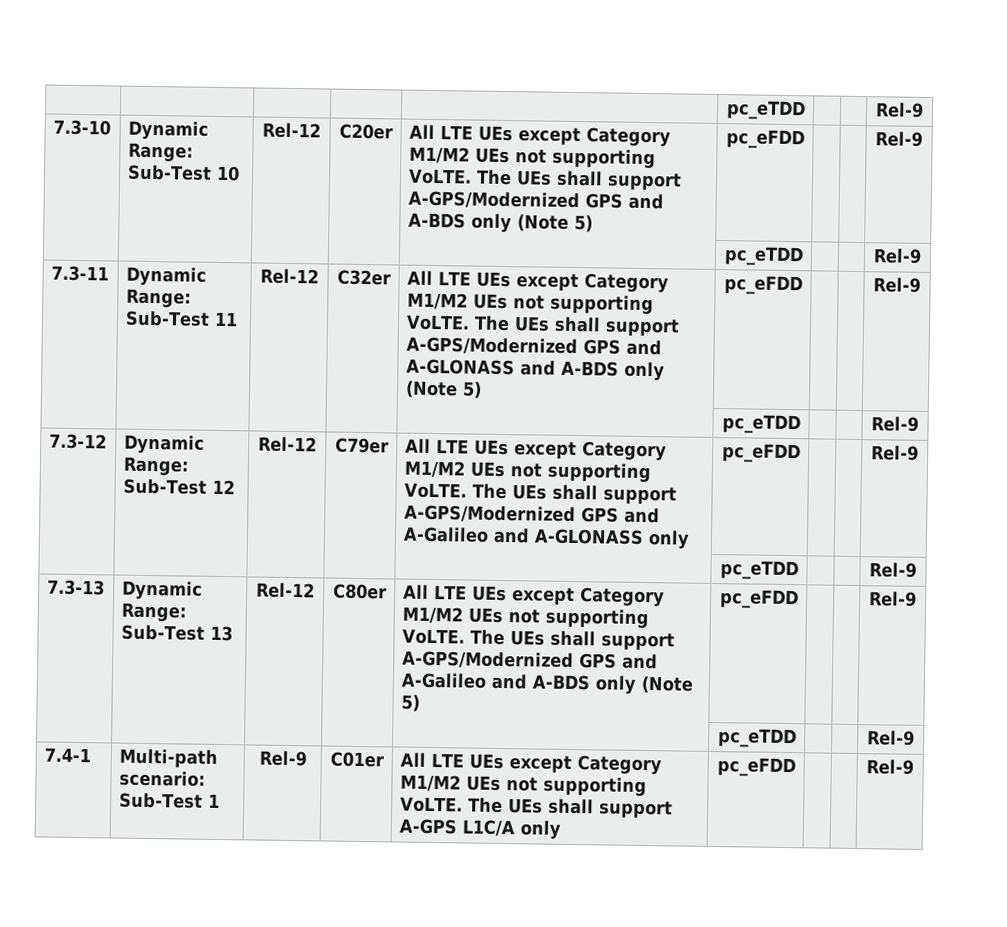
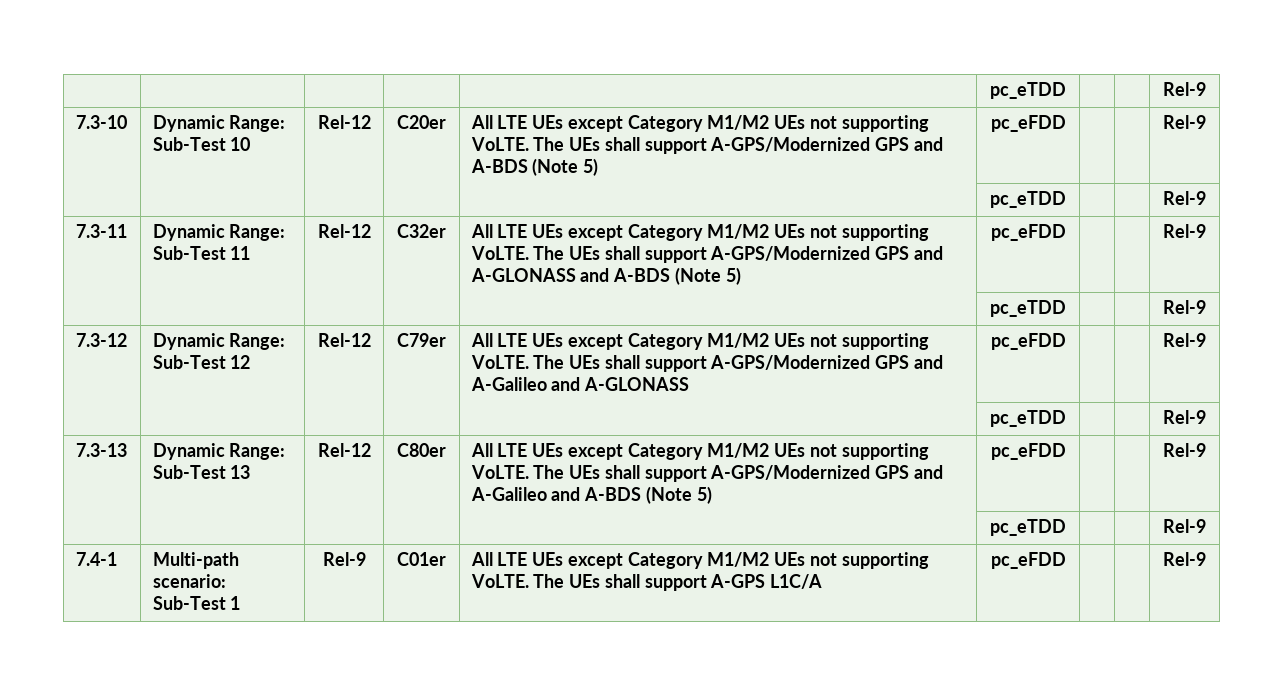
- 7.3-10 | Dynamic Range: Sub-Test 10 | Rel-12 | C20er | All LTE UEs except Category M1/M2 UEs not supporting VoLTE. The UEs shall support A-GPS/Modernized GPS and A-BDS only (Note 5) | pc_eFDD | | | Rel-9
+ 7.3-10 | Dynamic Range: Sub-Test 10 | Rel-12 | C20er | All LTE UEs except Category M1/M2 UEs not supporting VoLTE. The UEs shall support A-GPS/Modernized GPS and A-BDS (Note 5) | pc_eFDD | | | Rel-9
- 7.3-11 | Dynamic Range: Sub-Test 11 | Rel-12 | C32er | All LTE UEs except Category M1/M2 UEs not supporting VoLTE. The UEs shall support A-GPS/Modernized GPS and A-GLONASS and A-BDS only (Note 5) | pc_eFDD | | | Rel-9
+ 7.3-11 | Dynamic Range: Sub-Test 11 | Rel-12 | C32er | All LTE UEs except Category M1/M2 UEs not supporting VoLTE. The UEs shall support A-GPS/Modernized GPS and A-GLONASS and A-BDS (Note 5) | pc_eFDD | | | Rel-9
- 7.3-12 | Dynamic Range: Sub-Test 12 | Rel-12 | C79er | All LTE UEs except Category M1/M2 UEs not supporting VoLTE. The UEs shall support A-GPS/Modernized GPS and A-Galileo and A-GLONASS only | pc_eFDD | | | Rel-9
+ 7.3-12 | Dynamic Range: Sub-Test 12 | Rel-12 | C79er | All LTE UEs except Category M1/M2 UEs not supporting VoLTE. The UEs shall support A-GPS/Modernized GPS and A-Galileo and A-GLONASS | pc_eFDD | | | Rel-9
- 7.3-13 | Dynamic Range: Sub-Test 13 | Rel-12 | C80er | All LTE UEs except Category M1/M2 UEs not supporting VoLTE. The UEs shall support A-GPS/Modernized GPS and A-Galileo and A-BDS only (Note 5) | pc_eFDD | | | Rel-9
+ 7.3-13 | Dynamic Range: Sub-Test 13 | Rel-12 | C80er | All LTE UEs except Category M1/M2 UEs not supporting VoLTE. The UEs shall support A-GPS/Modernized GPS and A-Galileo and A-BDS (Note 5) | pc_eFDD | | | Rel-9
- 7.4-1 | Multi-path scenario: Sub-Test 1 | Rel-9 | C01er | All LTE UEs except Category M1/M2 UEs not supporting VoLTE. The UEs shall support A-GPS L1C/A only | pc_eFDD | | | Rel-9
+ 7.4-1 | Multi-path scenario: Sub-Test 1 | Rel-9 | C01er | All LTE UEs except Category M1/M2 UEs not supporting VoLTE. The UEs shall support A-GPS L1C/A | pc_eFDD | | | Rel-9

